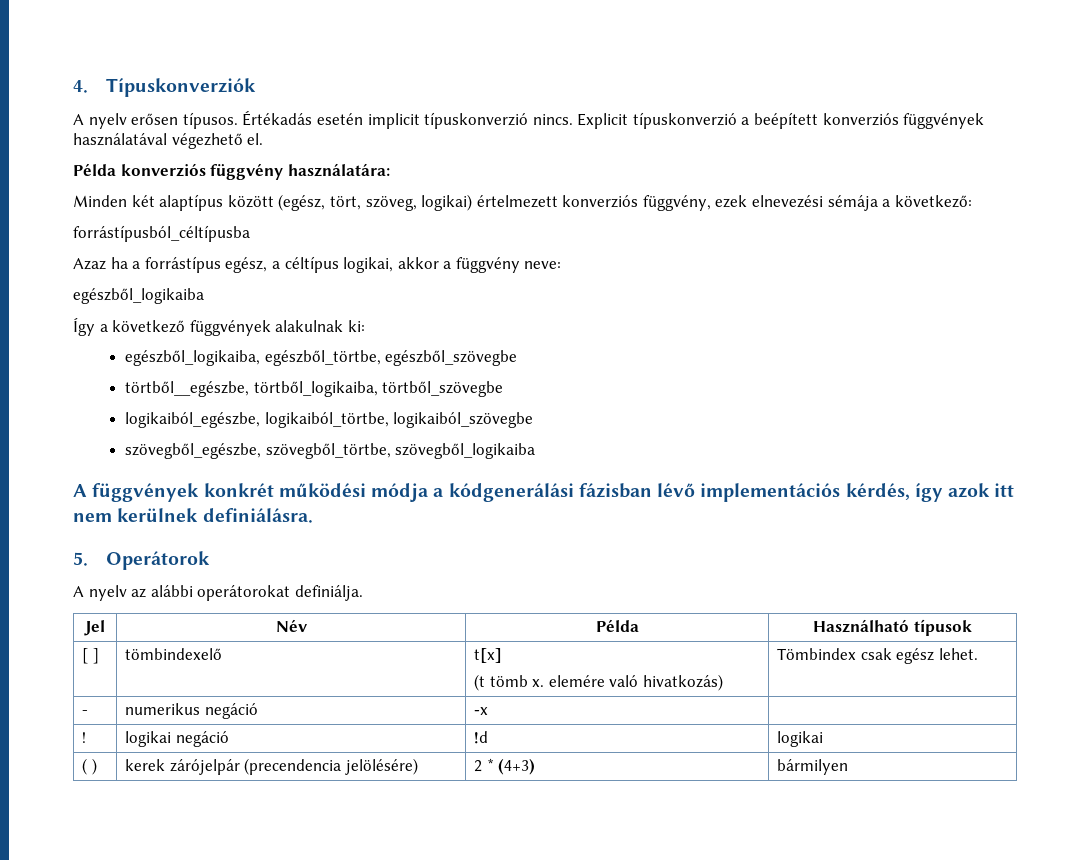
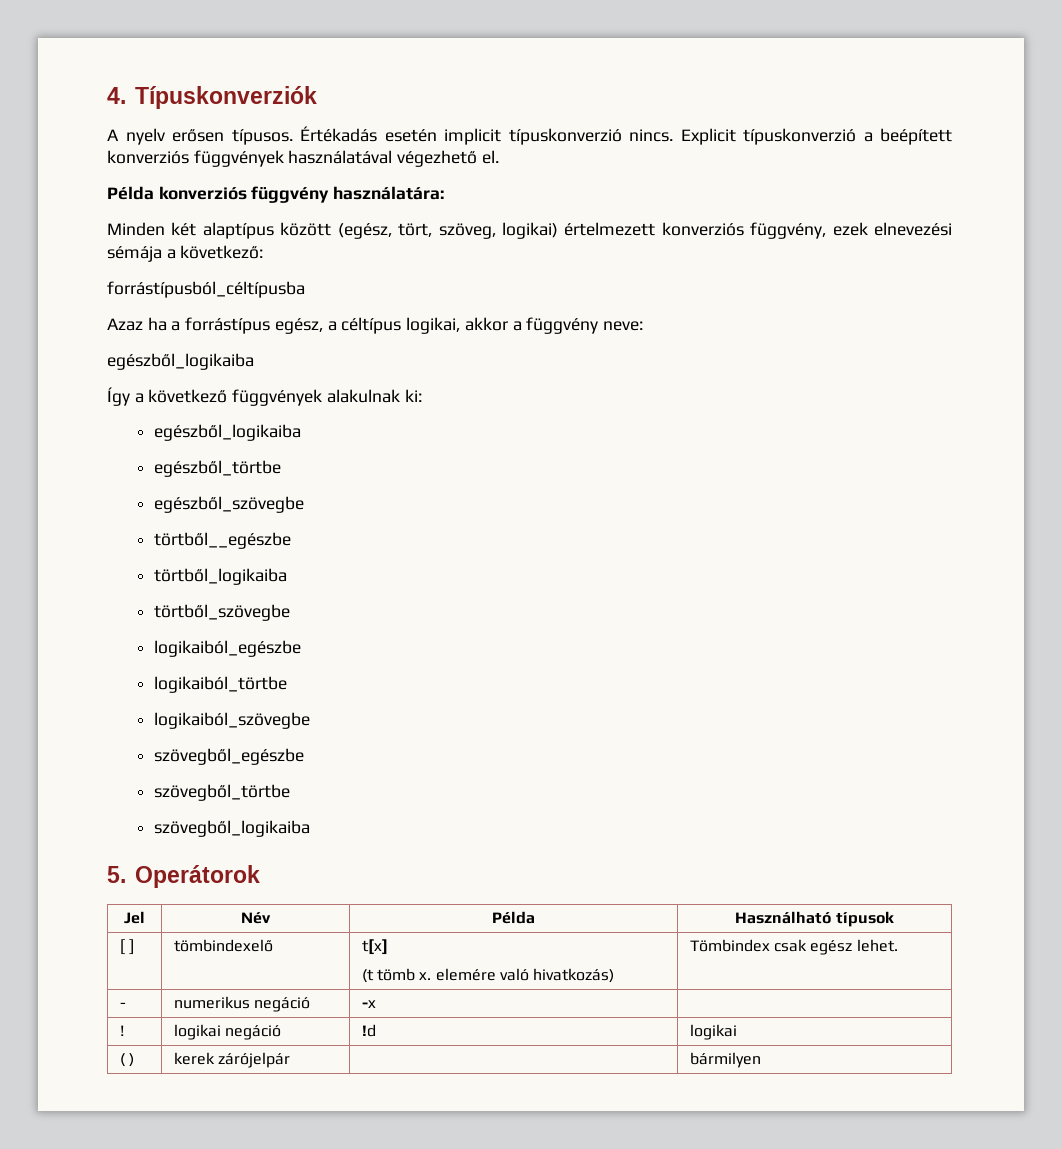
  Így a következő függvények alakulnak ki:
- egészből_logikaiba, egészből_törtbe, egészből_szövegbe
+ egészből_logikaiba
+ egészből_törtbe
+ egészből_szövegbe
- törtből__egészbe, törtből_logikaiba, törtből_szövegbe
+ törtből__egészbe
+ törtből_logikaiba
+ törtből_szövegbe
- logikaiból_egészbe, logikaiból_törtbe, logikaiból_szövegbe
+ logikaiból_egészbe
+ logikaiból_törtbe
+ logikaiból_szövegbe
- szövegből_egészbe, szövegből_törtbe, szövegből_logikaiba
+ szövegből_egészbe
+ szövegből_törtbe
+ szövegből_logikaiba
- A függvények konkrét működési módja a kódgenerálási fázisban lévő implementációs kérdés, így azok itt nem kerülnek definiálásra.
  5. Operátorok
- A nyelv az alábbi operátorokat definiálja.
- ( ) | kerek zárójelpár (precendencia jelölésére) | 2 * (4+3) | bármilyen
+ ( ) | kerek zárójelpár | | bármilyen

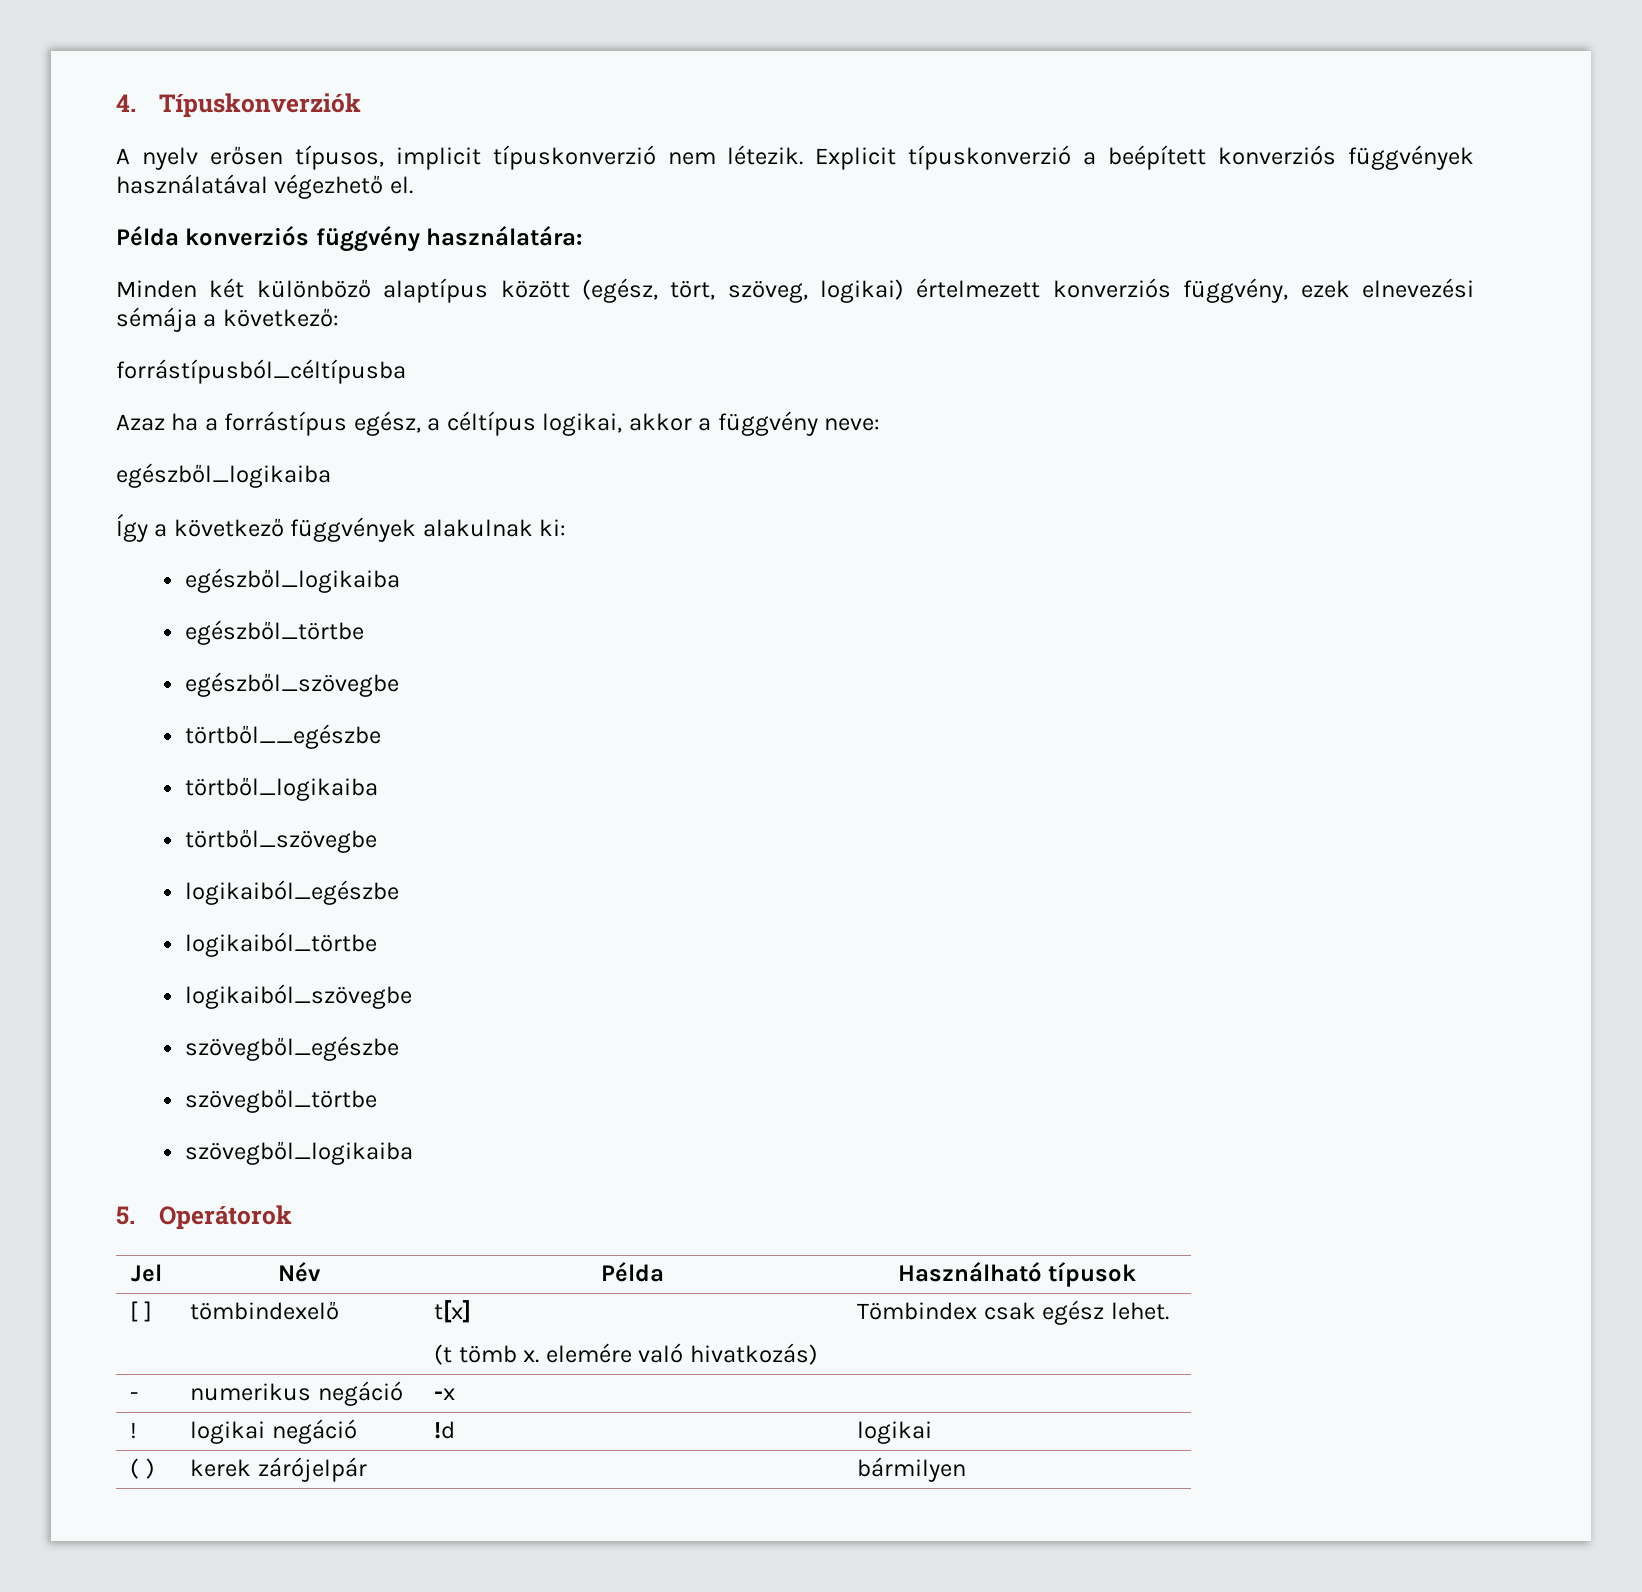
- A nyelv erősen típusos. Értékadás esetén implicit típuskonverzió nincs.
+ A nyelv erősen típusos, implicit típuskonverzió nem létezik.
- Minden két alaptípus között (egész, tört, szöveg, logikai) értelmezett konverziós függvény, ezek elnevezési sémája a következő:
+ Minden két különböző alaptípus között (egész, tört, szöveg, logikai) értelmezett konverziós függvény, ezek elnevezési sémája a következő:

